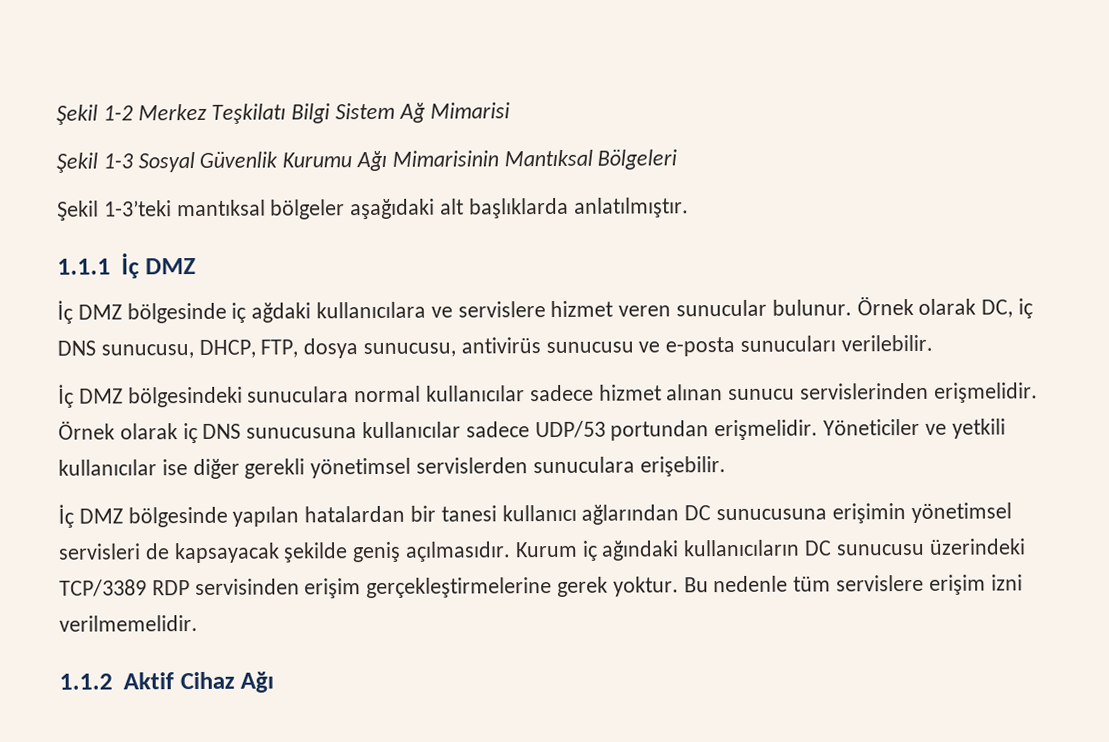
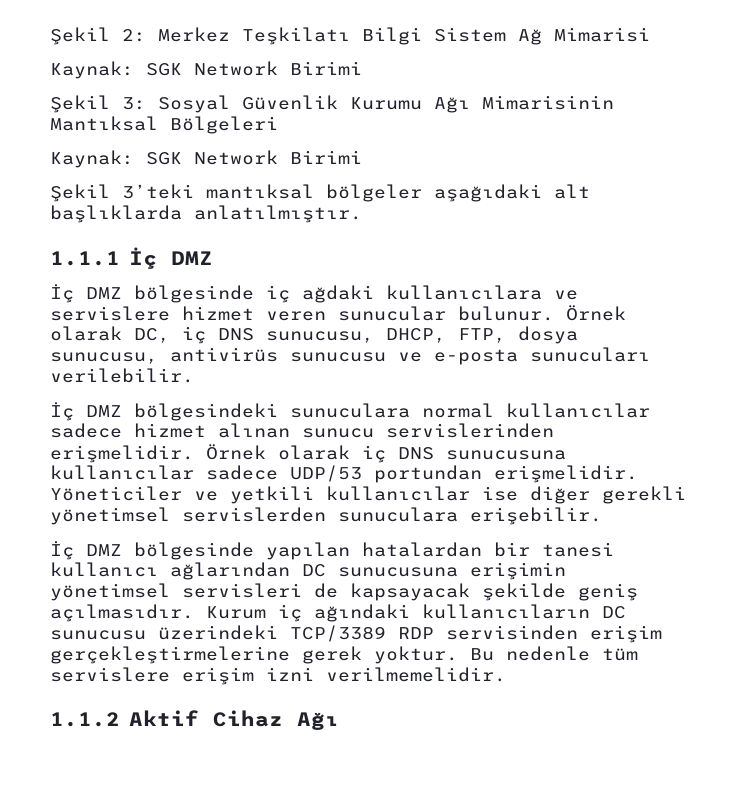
- Şekil 1-2 Merkez Teşkilatı Bilgi Sistem Ağ Mimarisi
- Şekil 1-3 Sosyal Güvenlik Kurumu Ağı Mimarisinin Mantıksal Bölgeleri
- Şekil 1-3’teki mantıksal bölgeler aşağıdaki alt başlıklarda anlatılmıştır.
+ Şekil 2: Merkez Teşkilatı Bilgi Sistem Ağ Mimarisi
+ Kaynak: SGK Network Birimi
+ Şekil 3: Sosyal Güvenlik Kurumu Ağı Mimarisinin Mantıksal Bölgeleri
+ Kaynak: SGK Network Birimi
+ Şekil 3’teki mantıksal bölgeler aşağıdaki alt başlıklarda anlatılmıştır.

